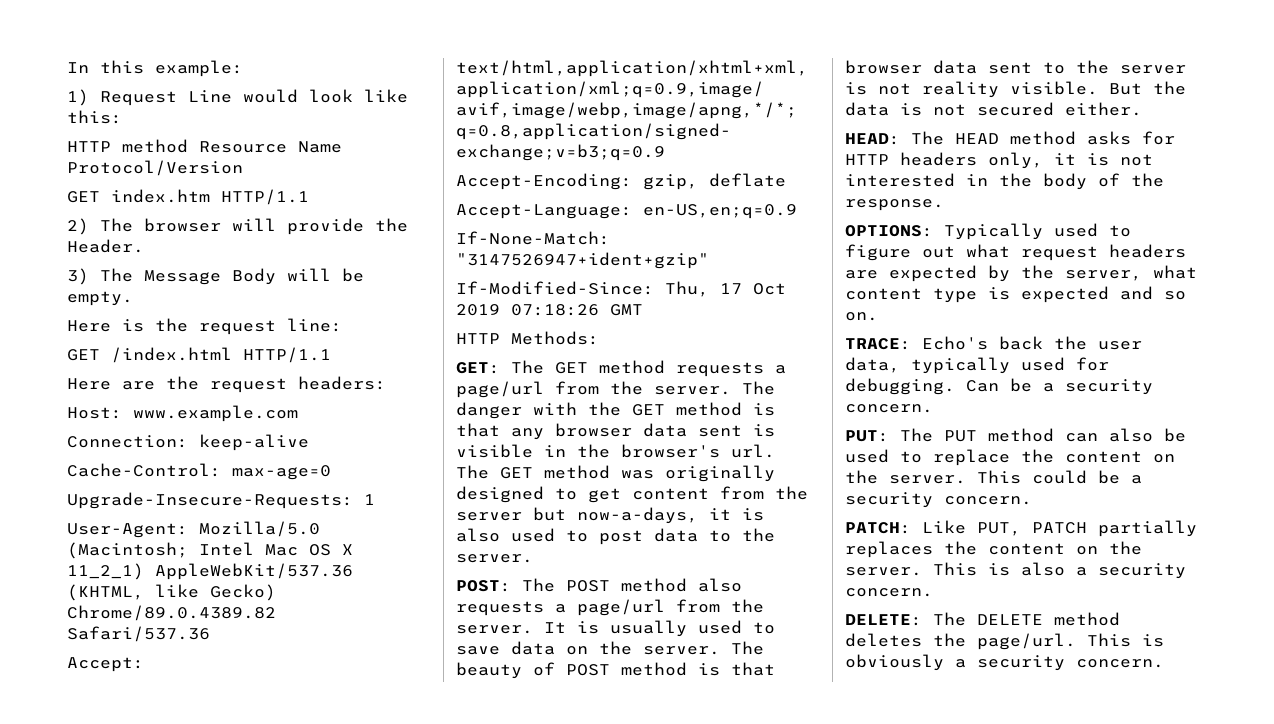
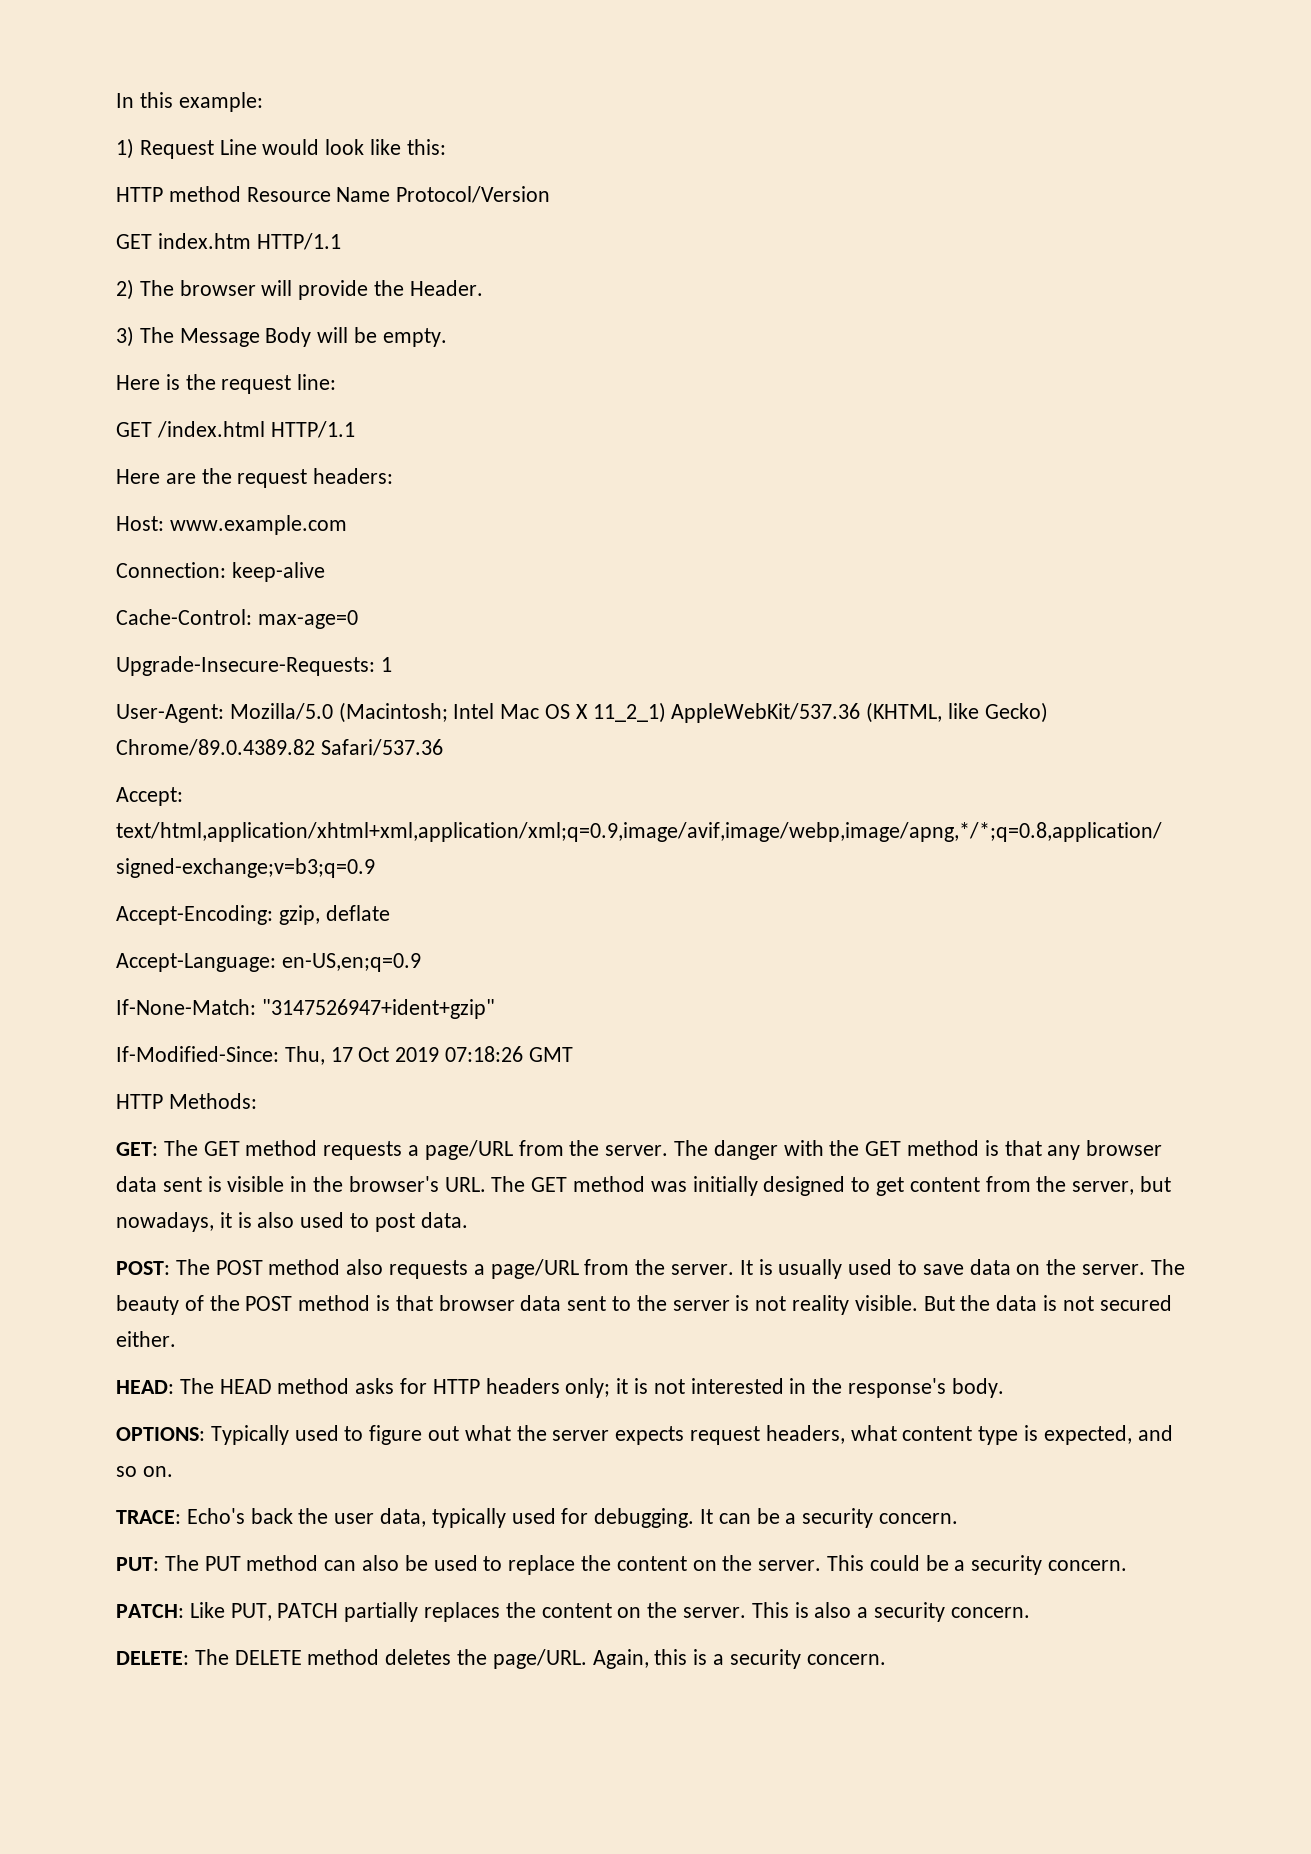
- GET: The GET method requests a page/url from the server.
+ GET: The GET method requests a page/URL from the server.
- The danger with the GET method is that any browser data sent is visible in the browser's url. The GET method was originally designed to get content from the server but now-a-days, it is also used to post data to the server.
+ The danger with the GET method is that any browser data sent is visible in the browser's URL. The GET method was initially designed to get content from the server, but nowadays, it is also used to post data.
- POST: The POST method also requests a page/url from the server.
+ POST: The POST method also requests a page/URL from the server.
- The beauty of POST method is that browser data sent to the server is not reality visible.
+ The beauty of the POST method is that browser data sent to the server is not reality visible.
- HEAD: The HEAD method asks for HTTP headers only, it is not interested in the body of the response.
+ HEAD: The HEAD method asks for HTTP headers only; it is not interested in the response's body.
- OPTIONS: Typically used to figure out what request headers are expected by the server, what content type is expected and so on.
+ OPTIONS: Typically used to figure out what the server expects request headers, what content type is expected, and so on.
- Can be a security concern.
+ It can be a security concern.
- DELETE: The DELETE method deletes the page/url. This is obviously a security concern.
+ DELETE: The DELETE method deletes the page/URL. Again, this is a security concern.

